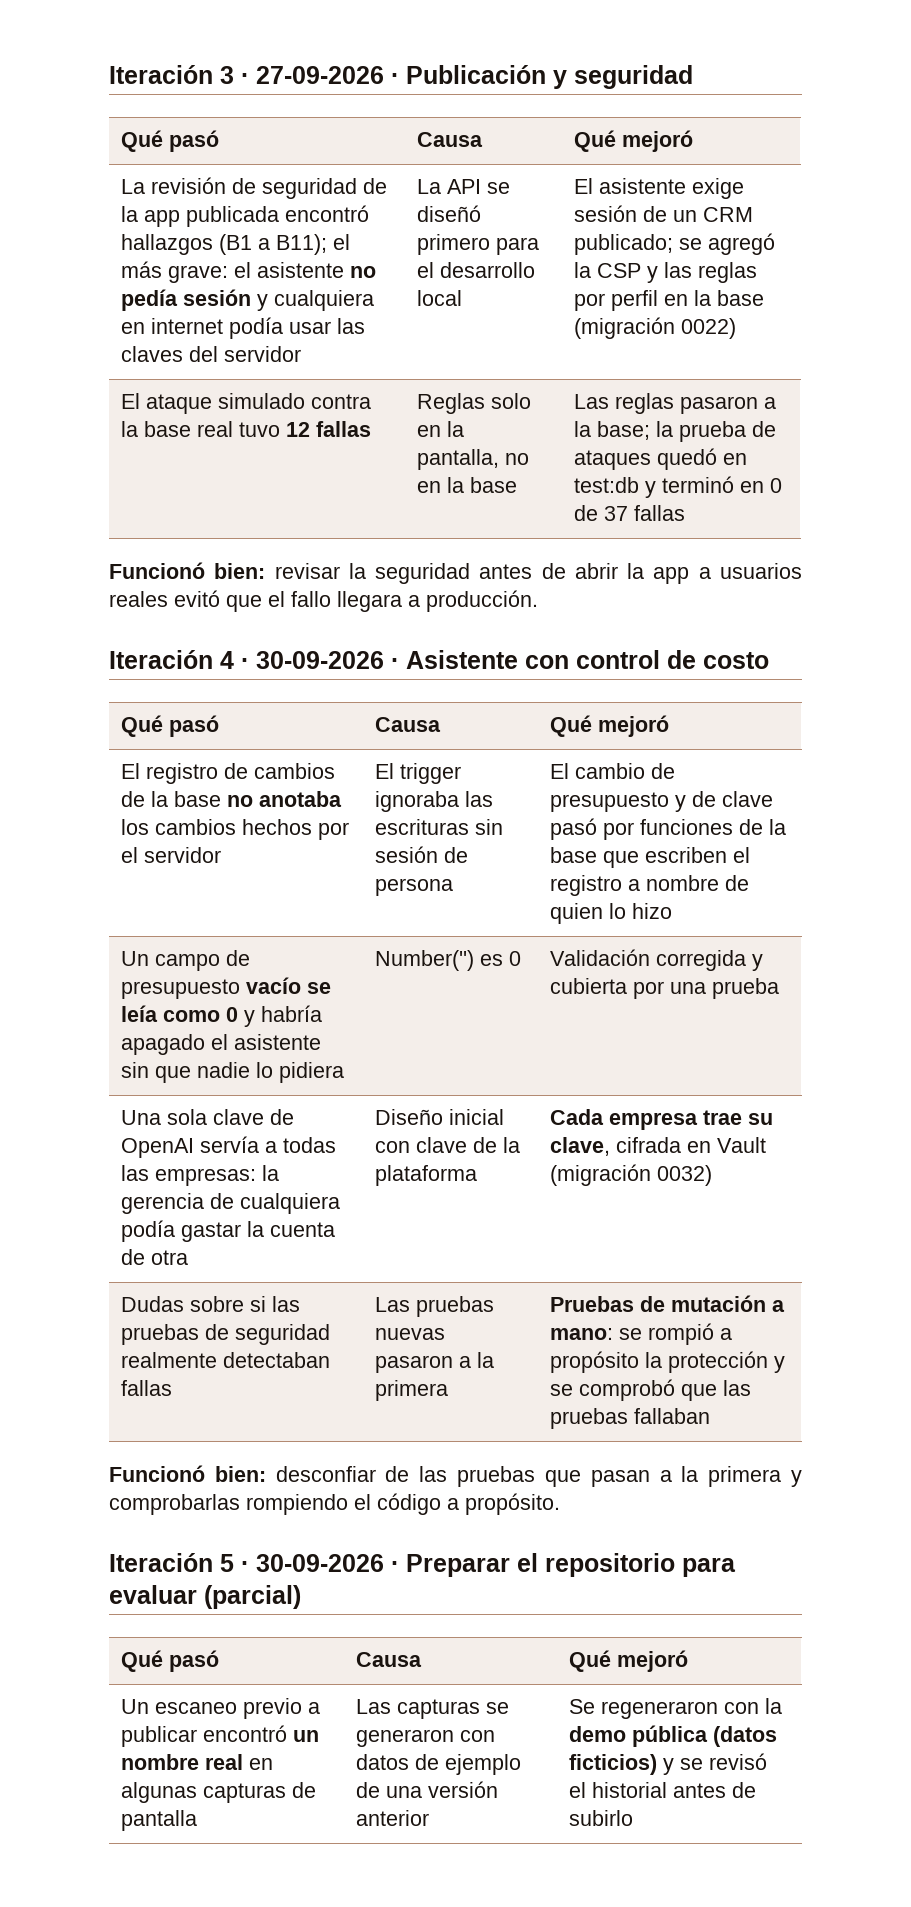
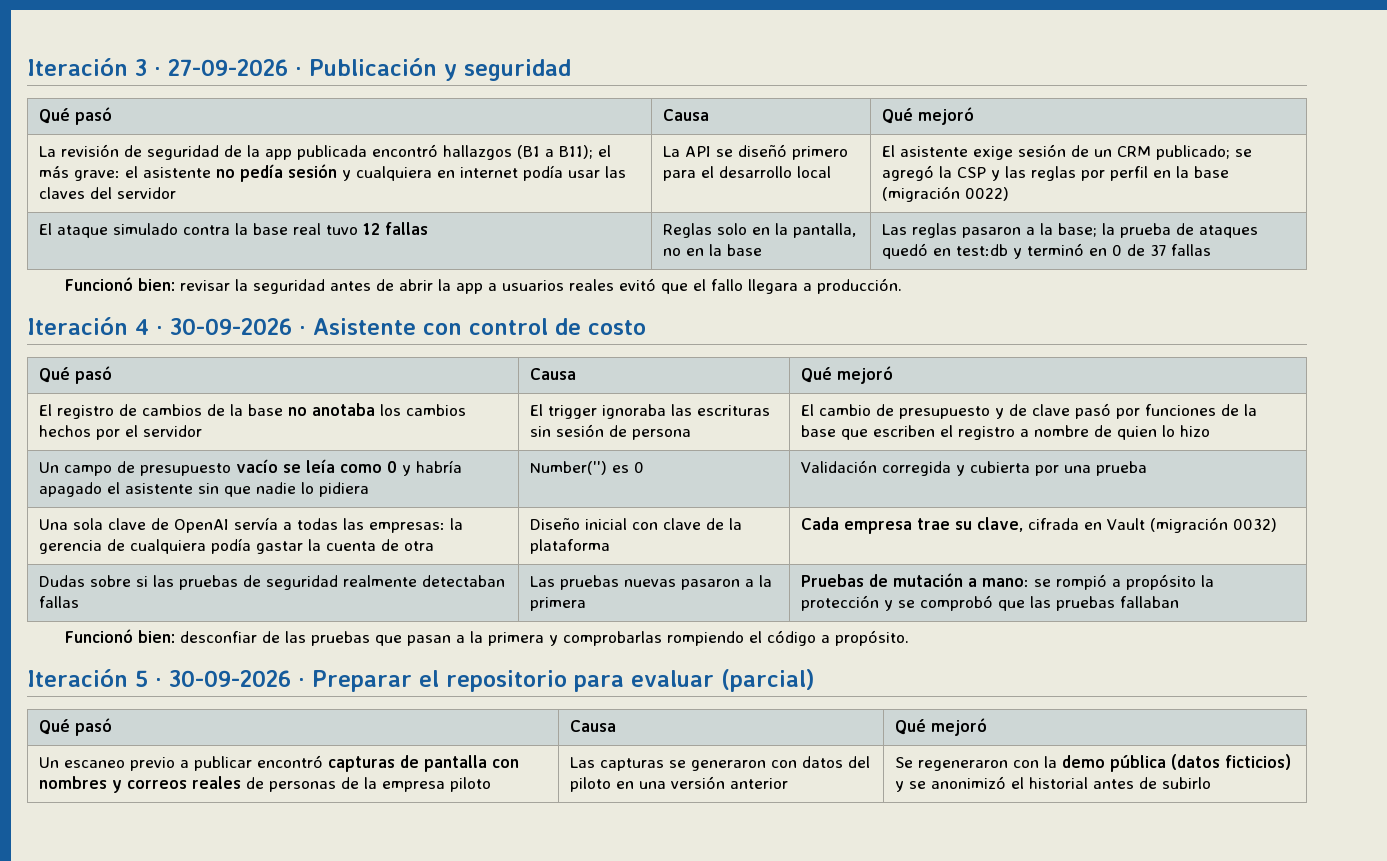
- Un escaneo previo a publicar encontró un nombre real en algunas capturas de pantalla
+ Un escaneo previo a publicar encontró capturas de pantalla con nombres y correos reales de personas de la empresa piloto
- Las capturas se generaron con datos de ejemplo de una versión anterior
+ Las capturas se generaron con datos del piloto en una versión anterior
- Se regeneraron con la demo pública (datos ficticios) y se revisó el historial antes de subirlo
+ Se regeneraron con la demo pública (datos ficticios) y se anonimizó el historial antes de subirlo

